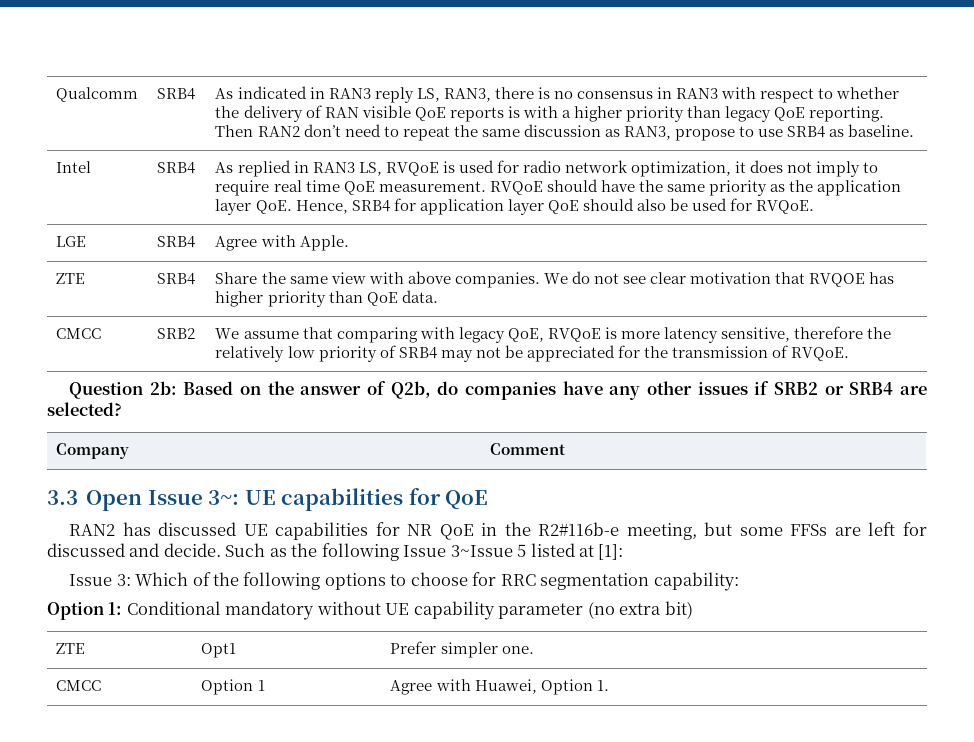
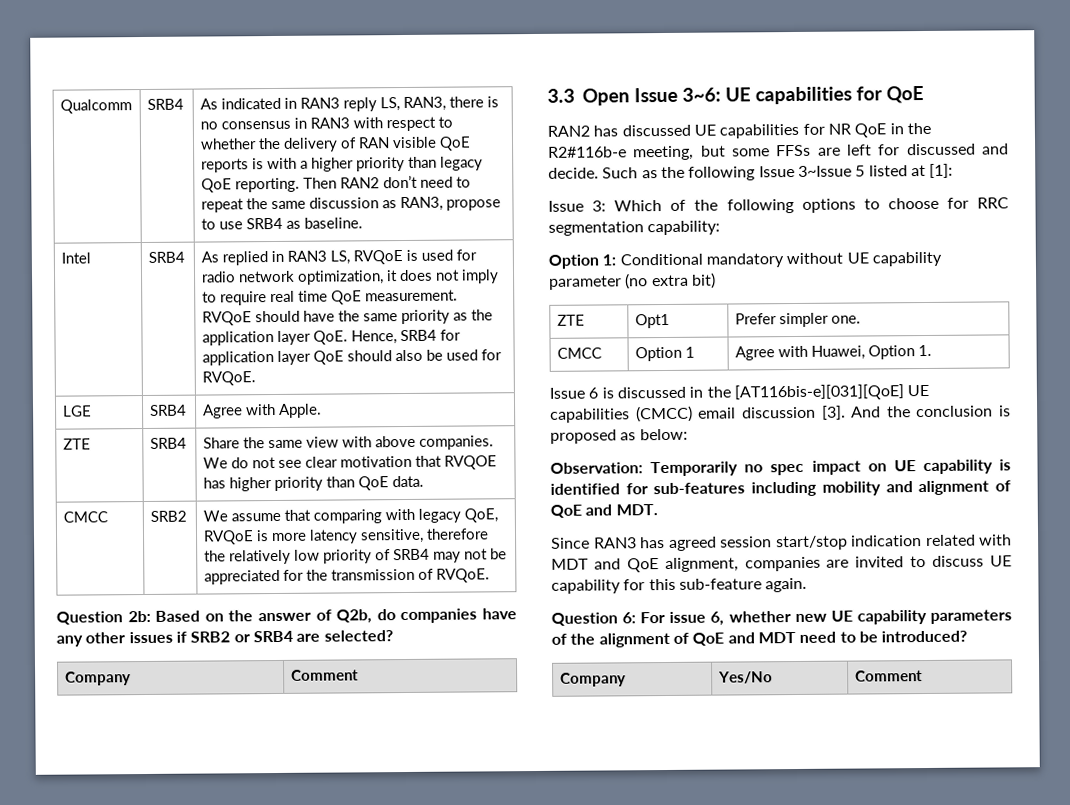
- 3.3 Open Issue 3~: UE capabilities for QoE
+ 3.3 Open Issue 3~6: UE capabilities for QoE
+ Issue 6 is discussed in the [AT116bis-e][031][QoE] UE capabilities (CMCC) email discussion [3]. And the conclusion is proposed as below:
+ Observation: Temporarily no spec impact on UE capability is identified for sub-features including mobility and alignment of QoE and MDT.
+ Since RAN3 has agreed session start/stop indication related with MDT and QoE alignment, companies are invited to discuss UE capability for this sub-feature again.
+ Question 6: For issue 6, whether new UE capability parameters of the alignment of QoE and MDT need to be introduced?
+ Company | Yes/No | Comment

